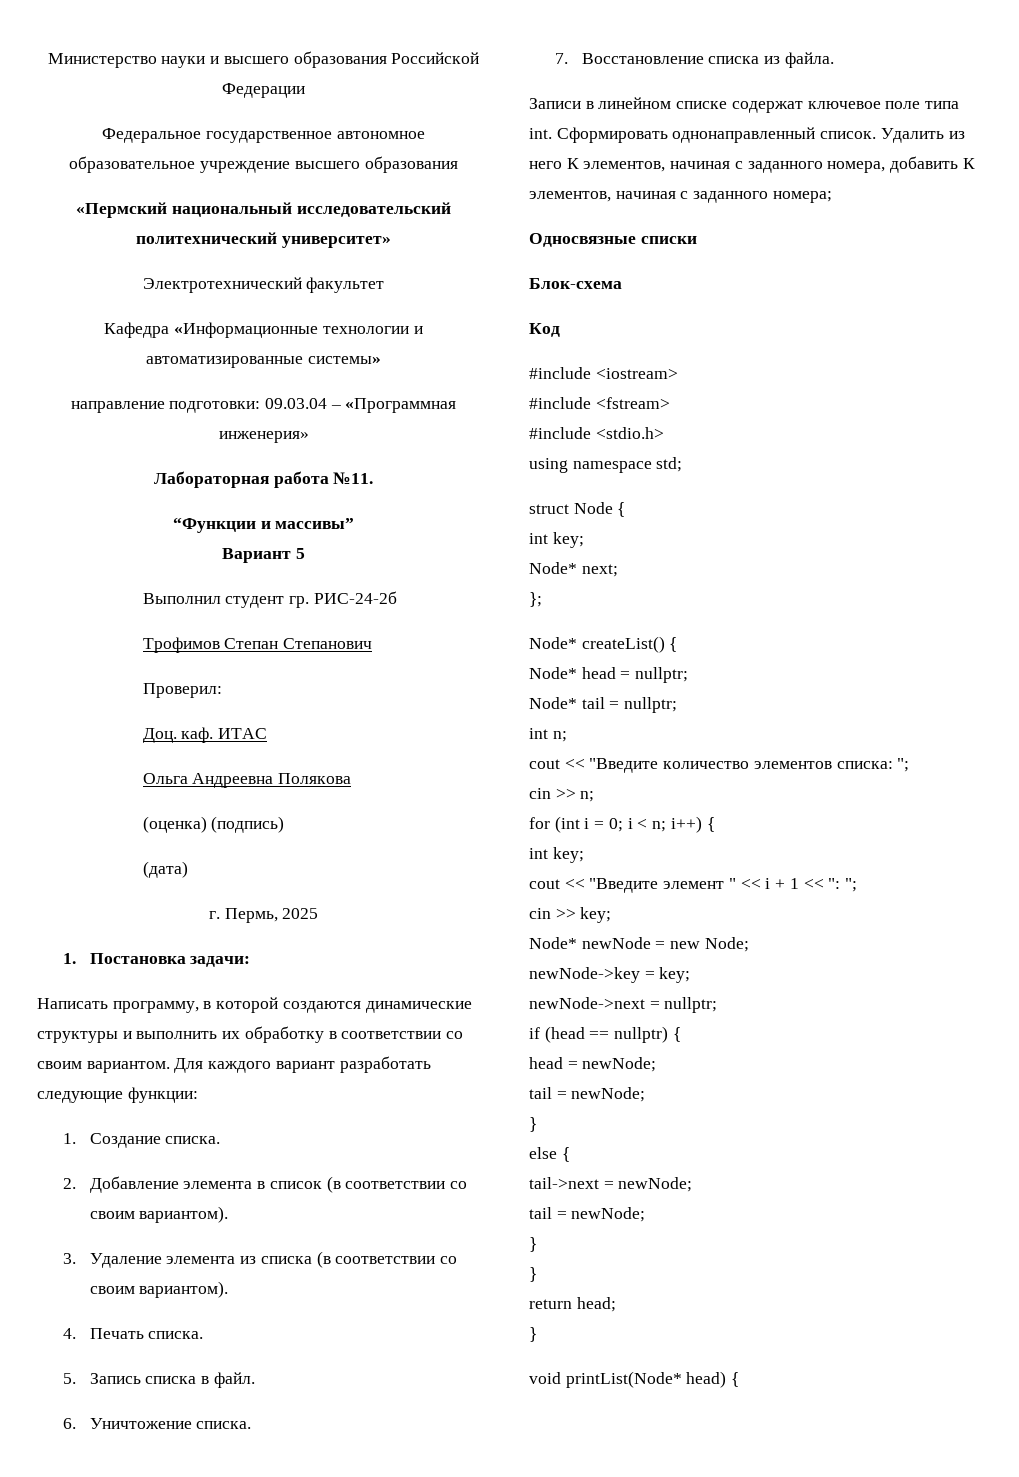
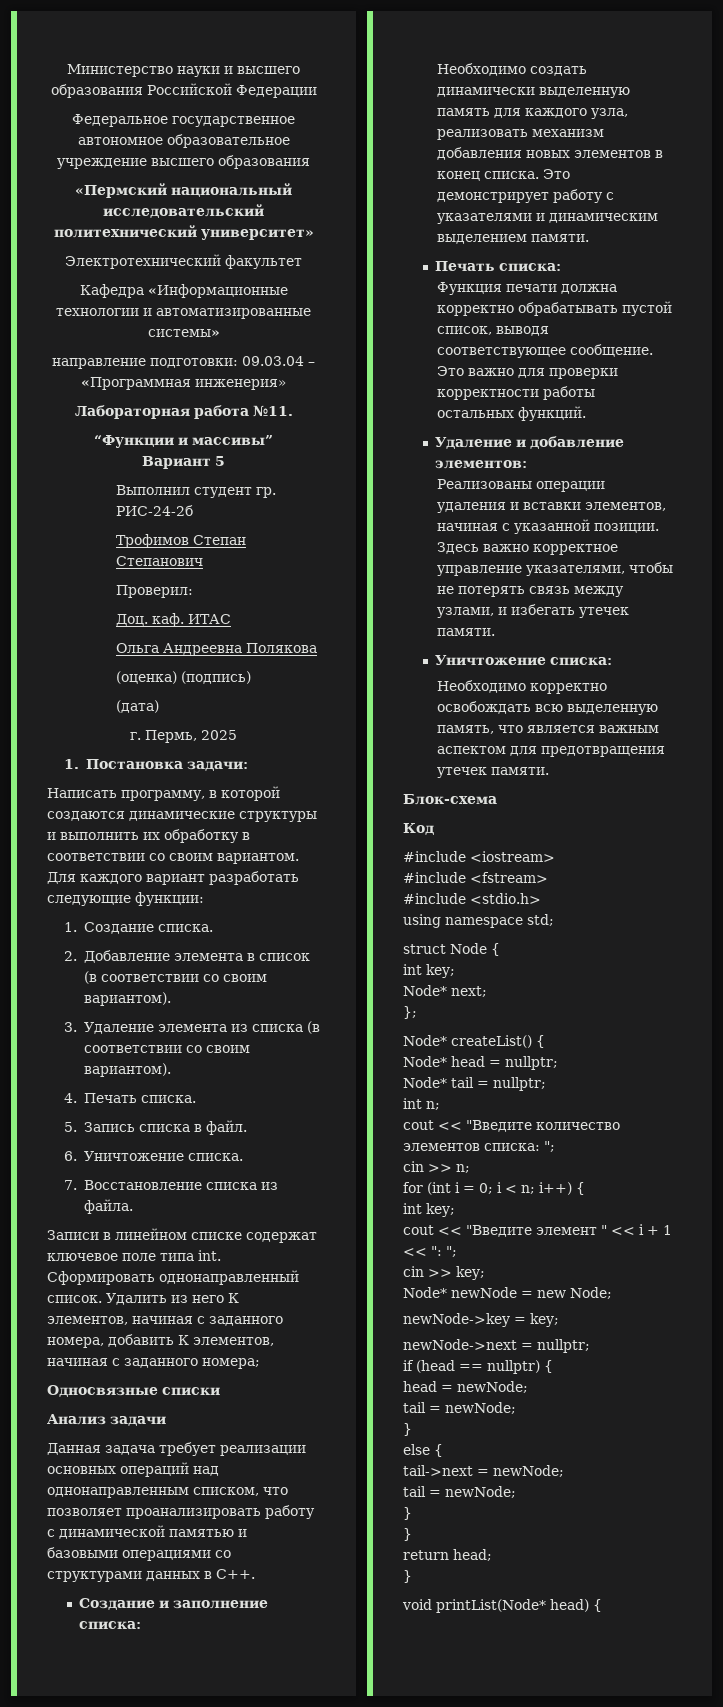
+ Анализ задачи
+ Данная задача требует реализации основных операций над однонаправленным списком, что позволяет проанализировать работу с динамической памятью и базовыми операциями со структурами данных в C++.
+ Создание и заполнение списка:
+ Необходимо создать динамически выделенную память для каждого узла, реализовать механизм добавления новых элементов в конец списка. Это демонстрирует работу с указателями и динамическим выделением памяти.
+ Печать списка:
+ Функция печати должна корректно обрабатывать пустой список, выводя соответствующее сообщение. Это важно для проверки корректности работы остальных функций.
+ Удаление и добавление элементов:
+ Реализованы операции удаления и вставки элементов, начиная с указанной позиции. Здесь важно корректное управление указателями, чтобы не потерять связь между узлами, и избегать утечек памяти.
+ Уничтожение списка:
+ Необходимо корректно освобождать всю выделенную память, что является важным аспектом для предотвращения утечек памяти.

